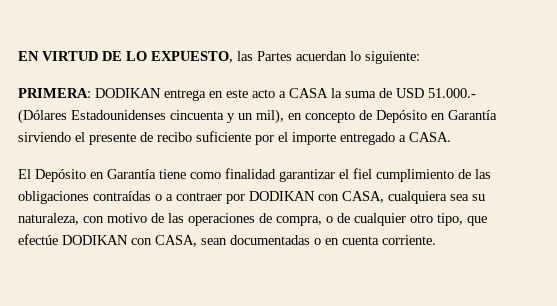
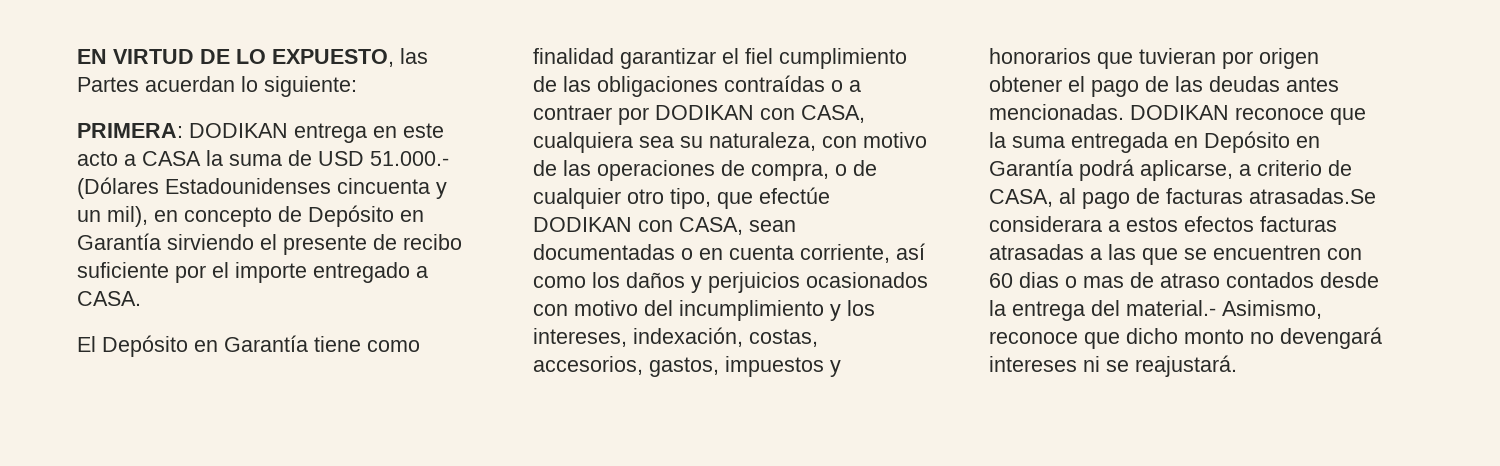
- El Depósito en Garantía tiene como finalidad garantizar el fiel cumplimiento de las obligaciones contraídas o a contraer por DODIKAN con CASA, cualquiera sea su naturaleza, con motivo de las operaciones de compra, o de cualquier otro tipo, que efectúe DODIKAN con CASA, sean documentadas o en cuenta corriente.
+ El Depósito en Garantía tiene como finalidad garantizar el fiel cumplimiento de las obligaciones contraídas o a contraer por DODIKAN con CASA, cualquiera sea su naturaleza, con motivo de las operaciones de compra, o de cualquier otro tipo, que efectúe DODIKAN con CASA, sean documentadas o en cuenta corriente, así como los daños y perjuicios ocasionados con motivo del incumplimiento y los intereses, indexación, costas, accesorios, gastos, impuestos y honorarios que tuvieran por origen obtener el pago de las deudas antes mencionadas. DODIKAN reconoce que la suma entregada en Depósito en Garantía podrá aplicarse, a criterio de CASA, al pago de facturas atrasadas.Se considerara a estos efectos facturas atrasadas a las que se encuentren con 60 dias o mas de atraso contados desde la entrega del material.- Asimismo, reconoce que dicho monto no devengará intereses ni se reajustará.

